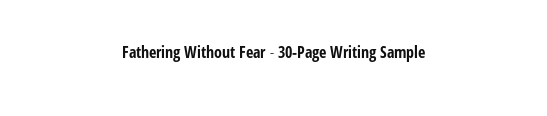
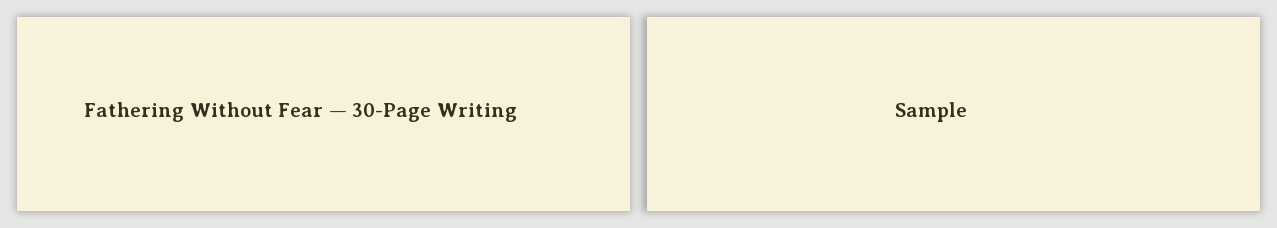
- Fathering Without Fear - 30-Page Writing Sample
+ Fathering Without Fear — 30-Page Writing Sample

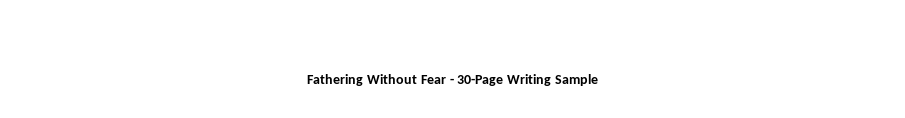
- Fathering Without Fear — 30-Page Writing Sample
+ Fathering Without Fear - 30-Page Writing Sample

